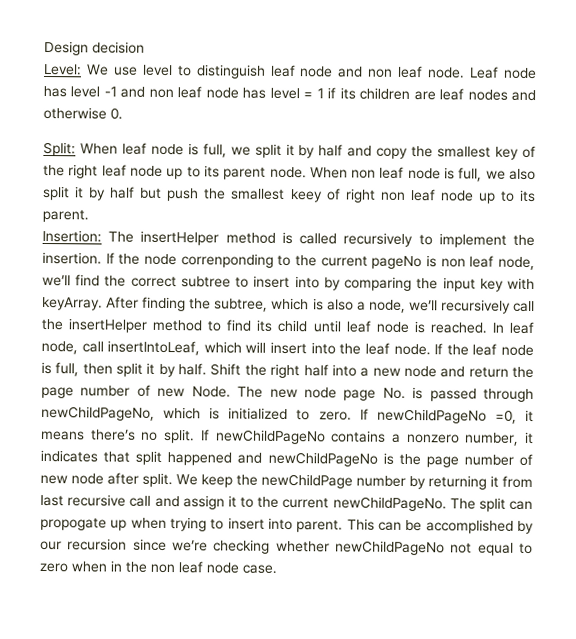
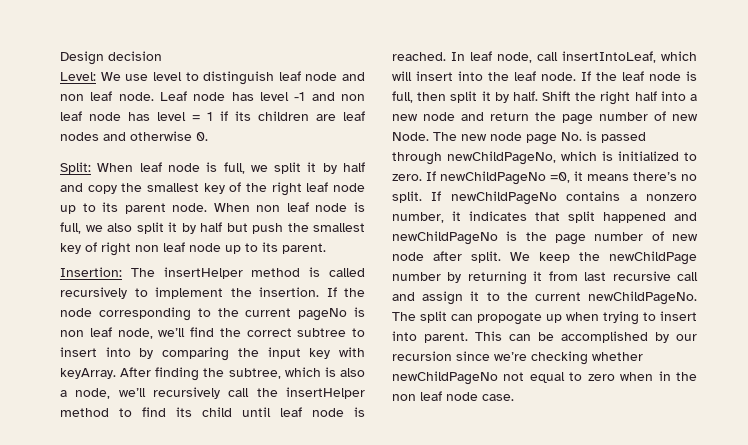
- When non leaf node is full, we also split it by half but push the smallest keey of right non leaf node up to its parent.
+ When non leaf node is full, we also split it by half but push the smallest key of right non leaf node up to its parent.
- If the node correnponding to the current pageNo is non leaf node, we’ll find the correct subtree to insert into by comparing the input key with keyArray.
+ If the node corresponding to the current pageNo is non leaf node, we’ll find the correct subtree to insert into by comparing the input key with keyArray.

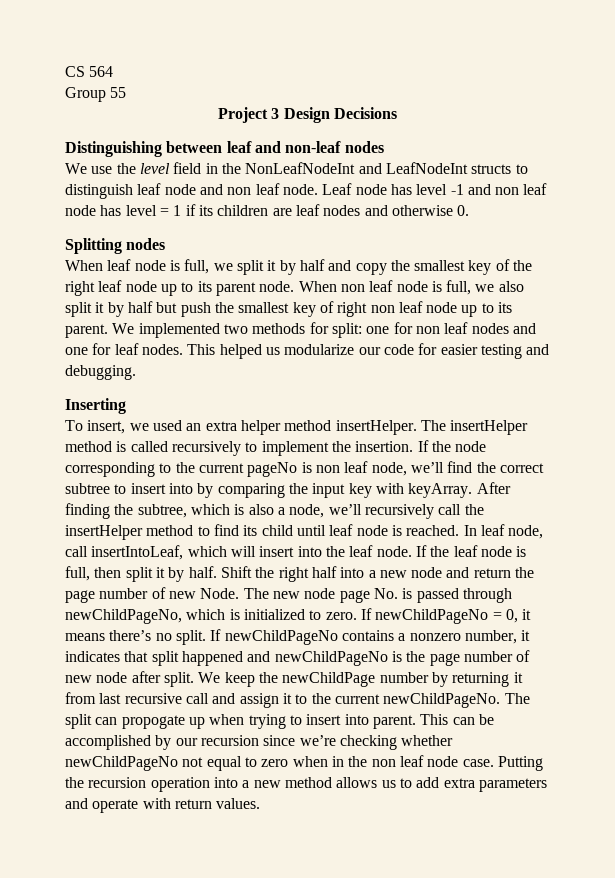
- Design decision
- Level: We use level to distinguish leaf node and non leaf node.
+ CS 564
+ Group 55
+ Project 3 Design Decisions
+ Distinguishing between leaf and non-leaf nodes
+ We use the level field in the NonLeafNodeInt and LeafNodeInt structs to distinguish leaf node and non leaf node.
- Split: When leaf node is full, we split it by half and copy the smallest key of the right leaf node up to its parent node.
+ Splitting nodes
+ When leaf node is full, we split it by half and copy the smallest key of the right leaf node up to its parent node.
- When non leaf node is full, we also split it by half but push the smallest key of right non leaf node up to its parent.
- Insertion: The insertHelper method is called recursively to implement the insertion.
+ When non leaf node is full, we also split it by half but push the smallest key of right non leaf node up to its parent. We implemented two methods for split: one for non leaf nodes and one for leaf nodes. This helped us modularize our code for easier testing and debugging.
+ Inserting
+ To insert, we used an extra helper method insertHelper. The insertHelper method is called recursively to implement the insertion.
- If newChildPageNo =0, it means there’s no split.
+ If newChildPageNo = 0, it means there’s no split.
+ Putting the recursion operation into a new method allows us to add extra parameters and operate with return values.

